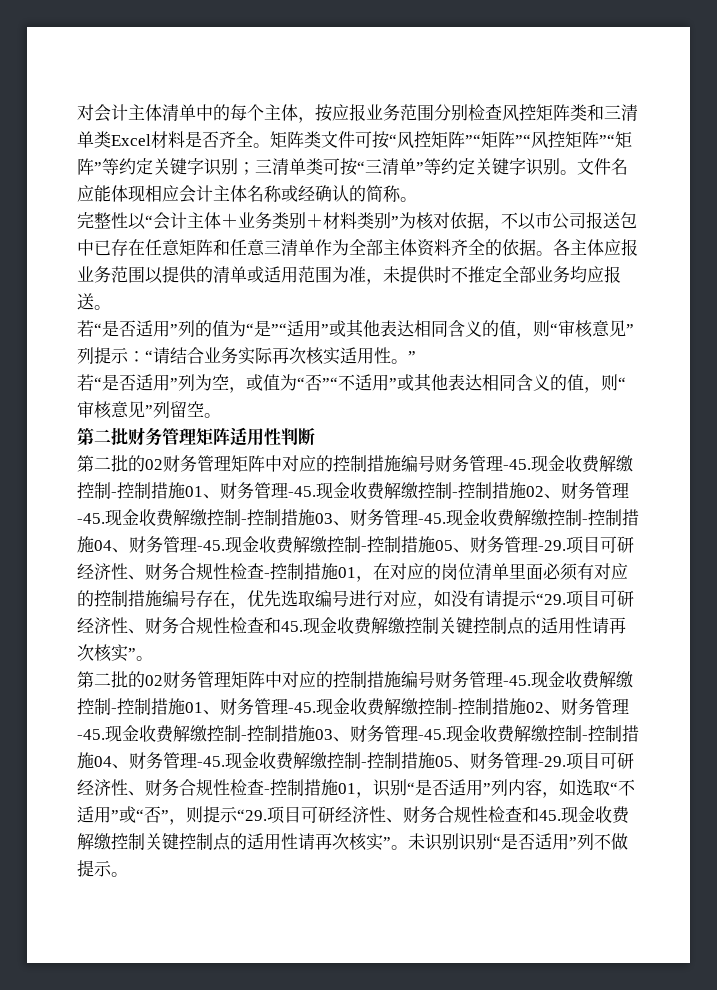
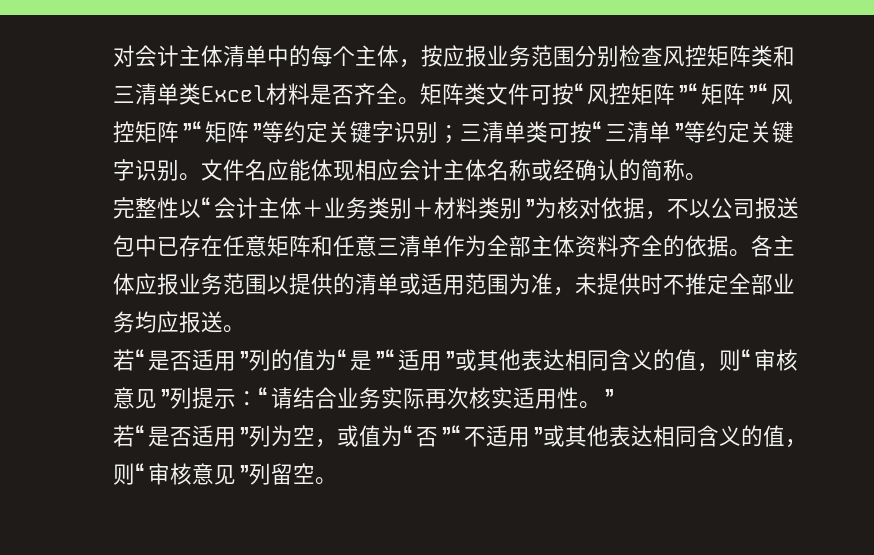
- 完整性以“会计主体＋业务类别＋材料类别”为核对依据，不以市公司报送包中已存在任意矩阵和任意三清单作为全部主体资料齐全的依据。
+ 完整性以“会计主体＋业务类别＋材料类别”为核对依据，不以公司报送包中已存在任意矩阵和任意三清单作为全部主体资料齐全的依据。
- 第二批财务管理矩阵适用性判断
- 第二批的02财务管理矩阵中对应的控制措施编号财务管理-45.现金收费解缴控制-控制措施01、财务管理-45.现金收费解缴控制-控制措施02、财务管理-45.现金收费解缴控制-控制措施03、财务管理-45.现金收费解缴控制-控制措施04、财务管理-45.现金收费解缴控制-控制措施05、财务管理-29.项目可研经济性、财务合规性检查-控制措施01，在对应的岗位清单里面必须有对应的控制措施编号存在，优先选取编号进行对应，如没有请提示“29.项目可研经济性、财务合规性检查和45.现金收费解缴控制关键控制点的适用性请再次核实”。
- 第二批的02财务管理矩阵中对应的控制措施编号财务管理-45.现金收费解缴控制-控制措施01、财务管理-45.现金收费解缴控制-控制措施02、财务管理-45.现金收费解缴控制-控制措施03、财务管理-45.现金收费解缴控制-控制措施04、财务管理-45.现金收费解缴控制-控制措施05、财务管理-29.项目可研经济性、财务合规性检查-控制措施01，识别“是否适用”列内容，如选取“不适用”或“否”，则提示“29.项目可研经济性、财务合规性检查和45.现金收费解缴控制关键控制点的适用性请再次核实”。未识别识别“是否适用”列不做提示。

